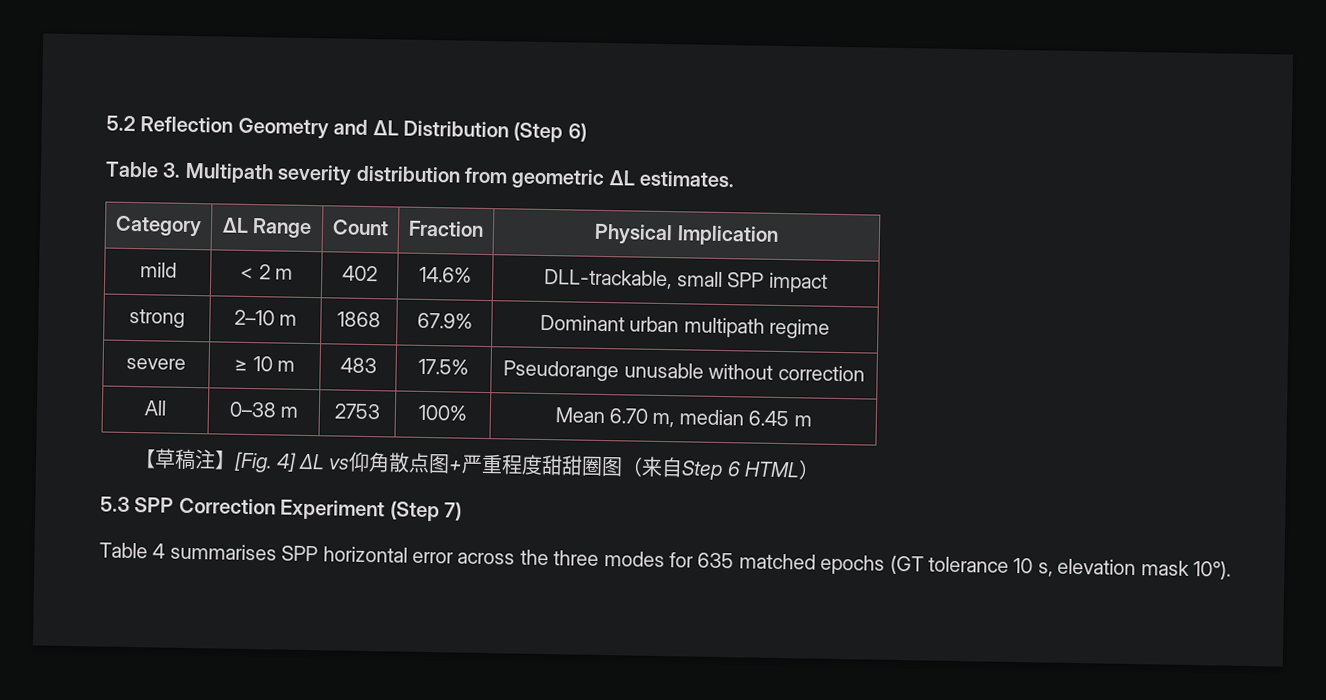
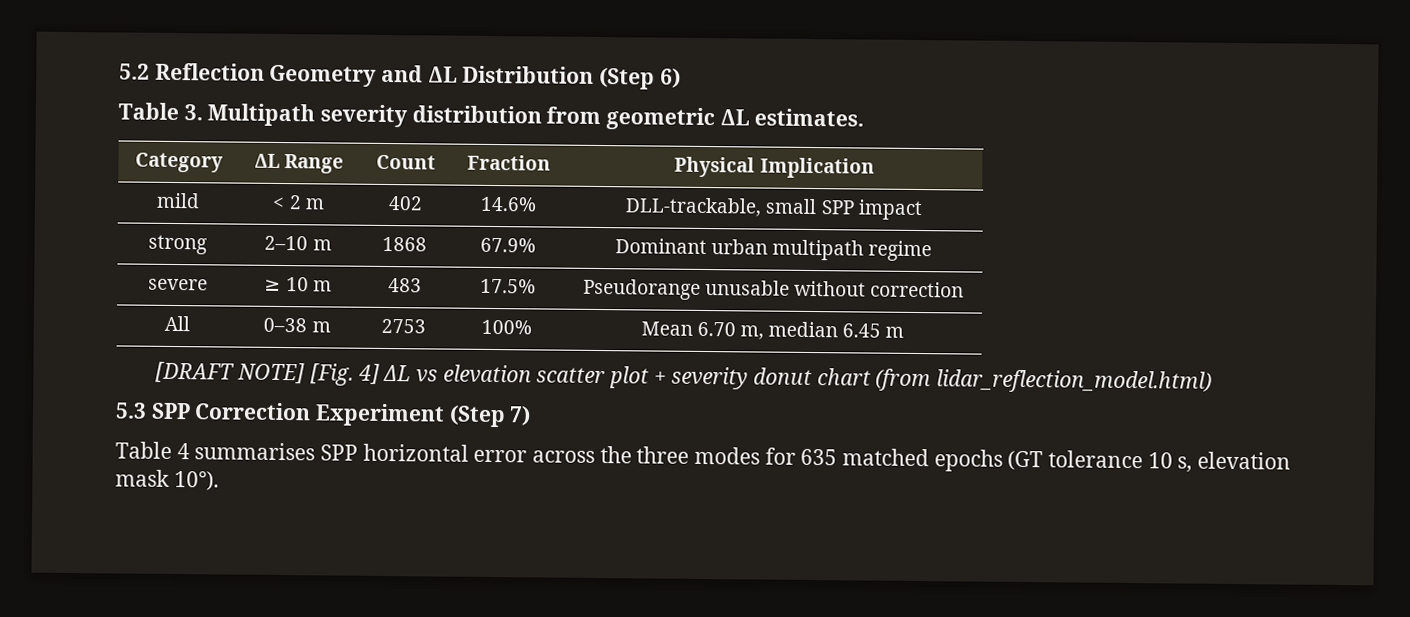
- 【草稿注】[Fig. 4] ΔL vs仰角散点图+严重程度甜甜圈图（来自Step 6 HTML）
+ [DRAFT NOTE] [Fig. 4] ΔL vs elevation scatter plot + severity donut chart (from lidar_reflection_model.html)

